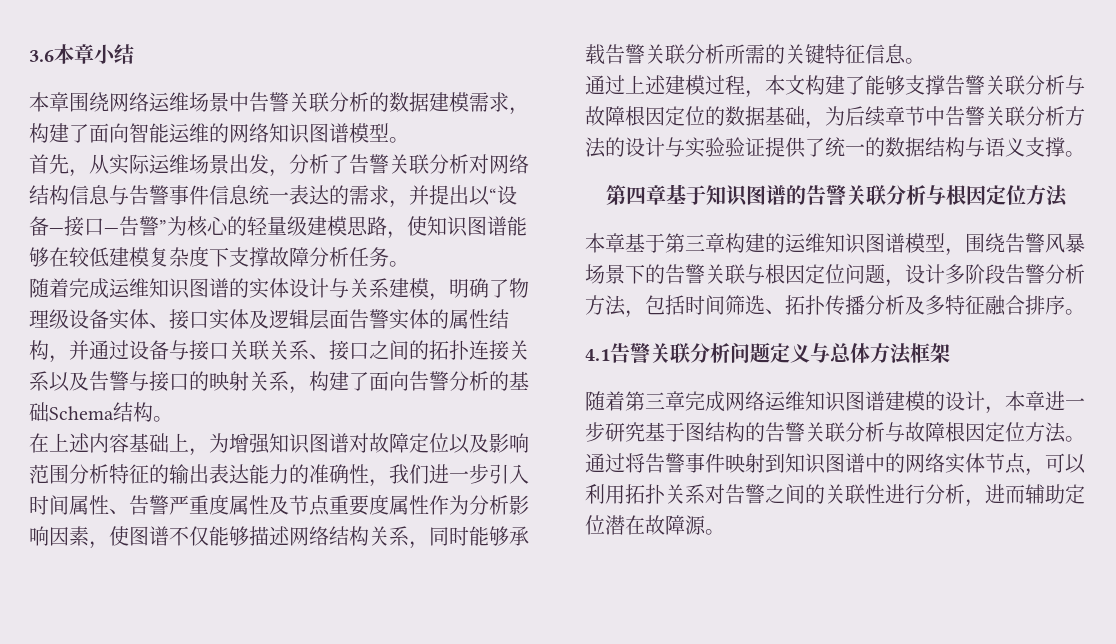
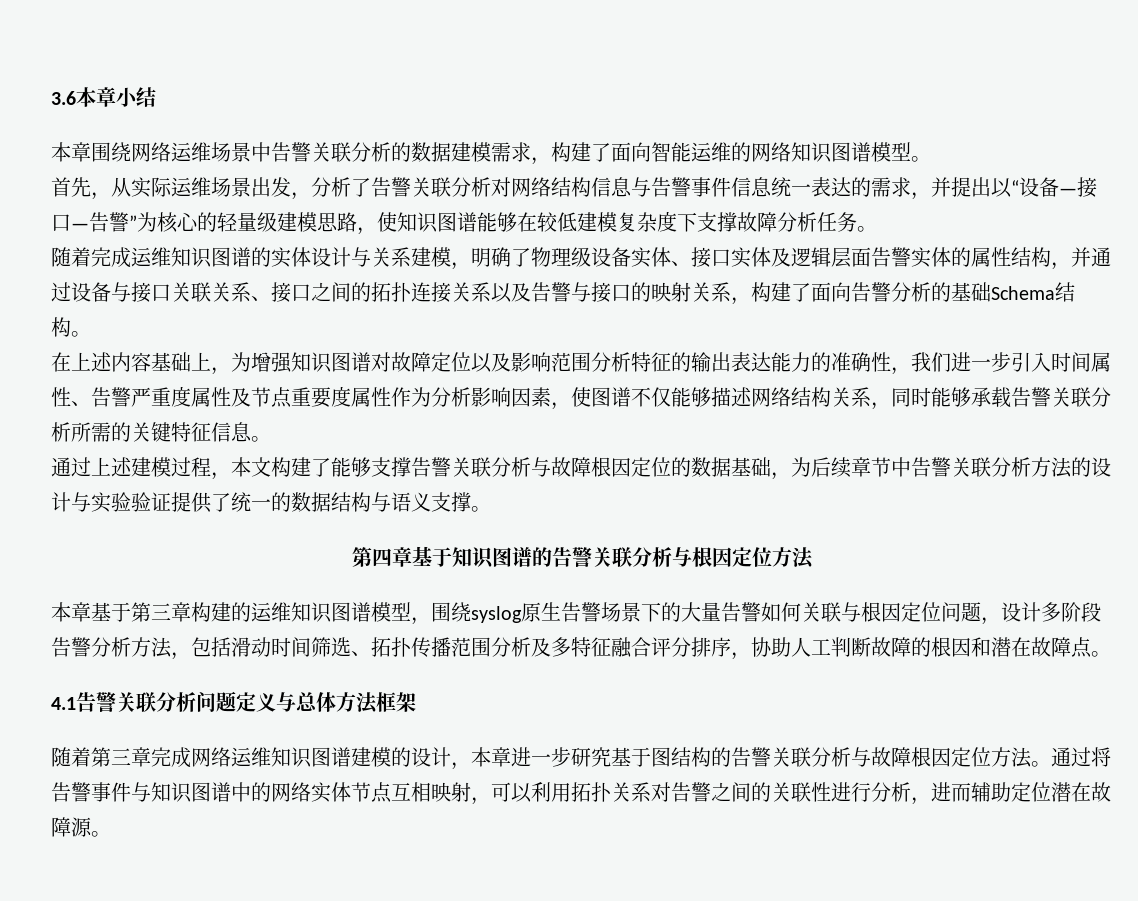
- 本章基于第三章构建的运维知识图谱模型，围绕告警风暴场景下的告警关联与根因定位问题，设计多阶段告警分析方法，包括时间筛选、拓扑传播分析及多特征融合排序。
+ 本章基于第三章构建的运维知识图谱模型，围绕syslog原生告警场景下的大量告警如何关联与根因定位问题，设计多阶段告警分析方法，包括滑动时间筛选、拓扑传播范围分析及多特征融合评分排序，协助人工判断故障的根因和潜在故障点。
- 通过将告警事件映射到知识图谱中的网络实体节点，可以利用拓扑关系对告警之间的关联性进行分析，进而辅助定位潜在故障源。
+ 通过将告警事件与知识图谱中的网络实体节点互相映射，可以利用拓扑关系对告警之间的关联性进行分析，进而辅助定位潜在故障源。

